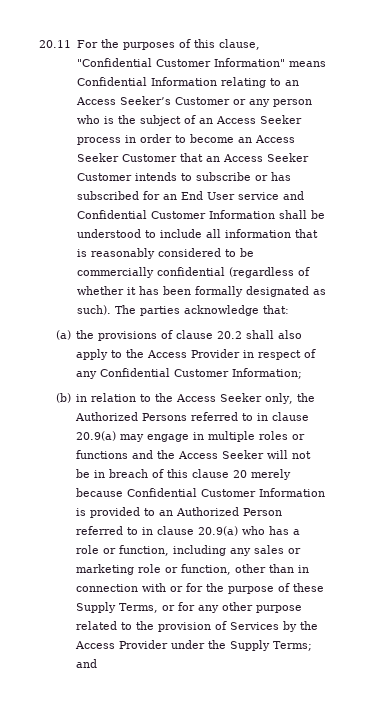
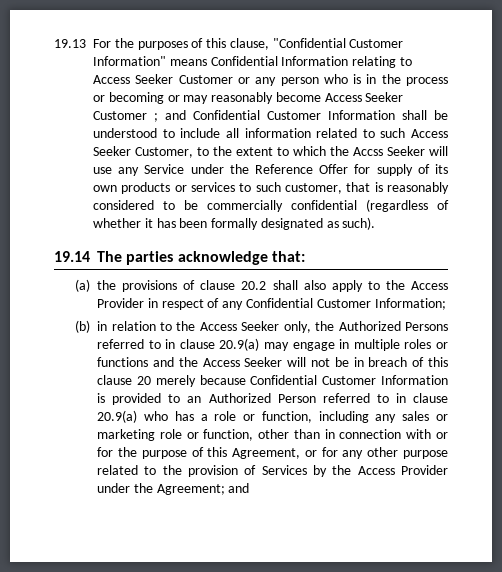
- 20.11 For the purposes of this clause, "Confidential Customer Information" means Confidential Information relating to an Access Seeker’s Customer or any person who is the subject of an Access Seeker process in order to become an Access Seeker Customer that an Access Seeker Customer intends to subscribe or has subscribed for an End User service and Confidential Customer Information shall be understood to include all information that is reasonably considered to be commercially confidential (regardless of whether it has been formally designated as such). The parties acknowledge that:
+ 19.13 For the purposes of this clause, "Confidential Customer Information" means Confidential Information relating to Access Seeker Customer or any person who is in the process or becoming or may reasonably become Access Seeker Customer ; and Confidential Customer Information shall be understood to include all information related to such Access Seeker Customer, to the extent to which the Accss Seeker will use any Service under the Reference Offer for supply of its own products or services to such customer, that is reasonably considered to be commercially confidential (regardless of whether it has been formally designated as such).
+ 19.14 The parties acknowledge that:
- (b) in relation to the Access Seeker only, the Authorized Persons referred to in clause 20.9(a) may engage in multiple roles or functions and the Access Seeker will not be in breach of this clause 20 merely because Confidential Customer Information is provided to an Authorized Person referred to in clause 20.9(a) who has a role or function, including any sales or marketing role or function, other than in connection with or for the purpose of these Supply Terms, or for any other purpose related to the provision of Services by the Access Provider under the Supply Terms;
+ (b) in relation to the Access Seeker only, the Authorized Persons referred to in clause 20.9(a) may engage in multiple roles or functions and the Access Seeker will not be in breach of this clause 20 merely because Confidential Customer Information is provided to an Authorized Person referred to in clause 20.9(a) who has a role or function, including any sales or marketing role or function, other than in connection with or for the purpose of this Agreement, or for any other purpose related to the provision of Services by the Access Provider under the Agreement;

